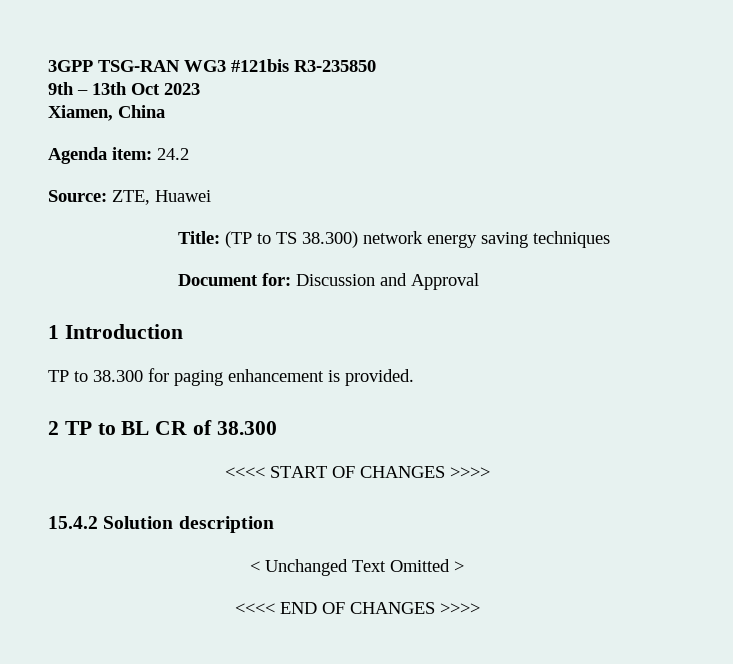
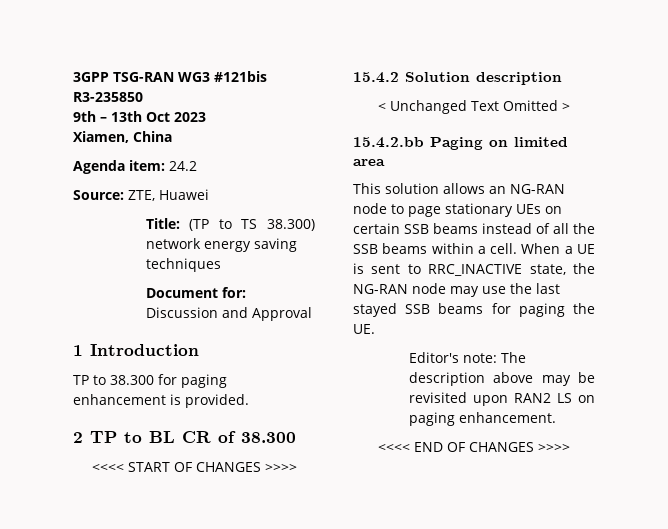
+ 15.4.2.bb Paging on limited area
+ This solution allows an NG-RAN node to page stationary UEs on certain SSB beams instead of all the SSB beams within a cell. When a UE is sent to RRC_INACTIVE state, the NG-RAN node may use the last stayed SSB beams for paging the UE.
+ Editor's note: The description above may be revisited upon RAN2 LS on paging enhancement.

